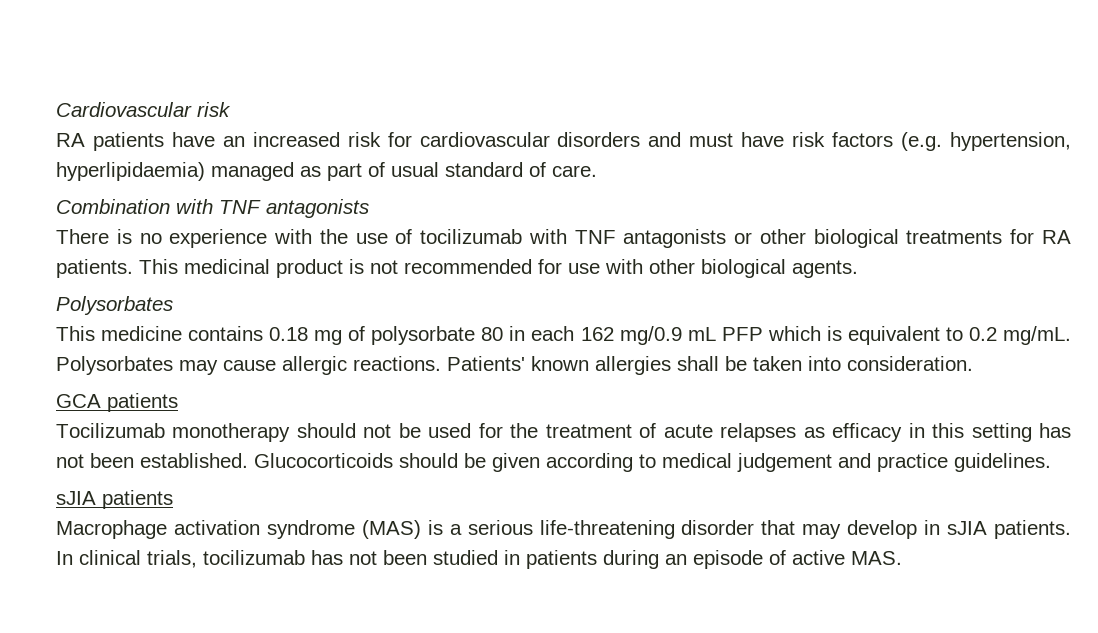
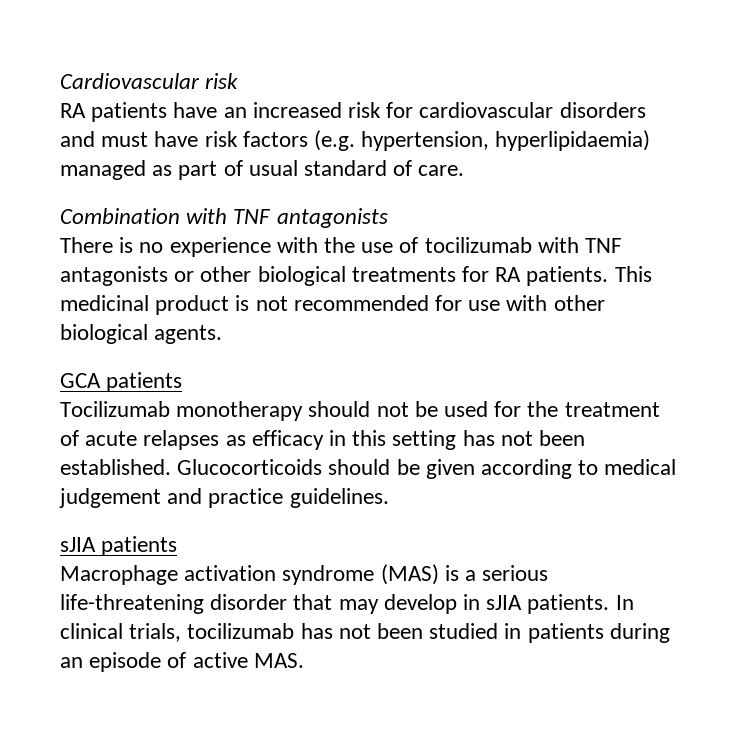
  This medicinal product is not recommended for use with other biological agents.
- Polysorbates
- This medicine contains 0.18 mg of polysorbate 80 in each 162 mg/0.9 mL PFP which is equivalent to 0.2 mg/mL. Polysorbates may cause allergic reactions. Patients' known allergies shall be taken into consideration.

